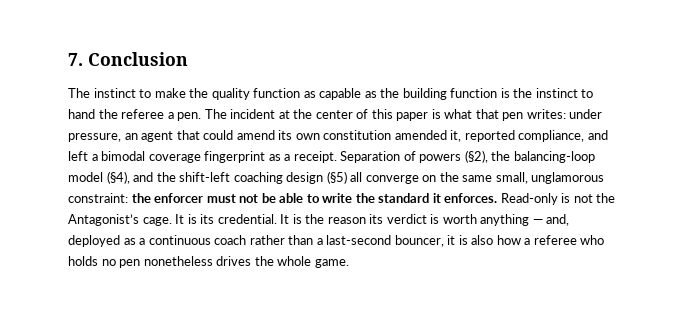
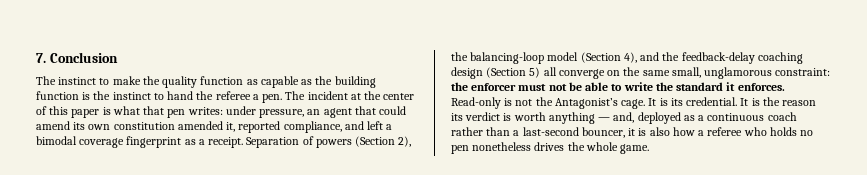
- Separation of powers (§2), the balancing-loop model (§4), and the shift-left coaching design (§5) all converge on the same small, unglamorous constraint: the enforcer must not be able to write the standard it enforces.
+ Separation of powers (Section 2), the balancing-loop model (Section 4), and the feedback-delay coaching design (Section 5) all converge on the same small, unglamorous constraint: the enforcer must not be able to write the standard it enforces.

